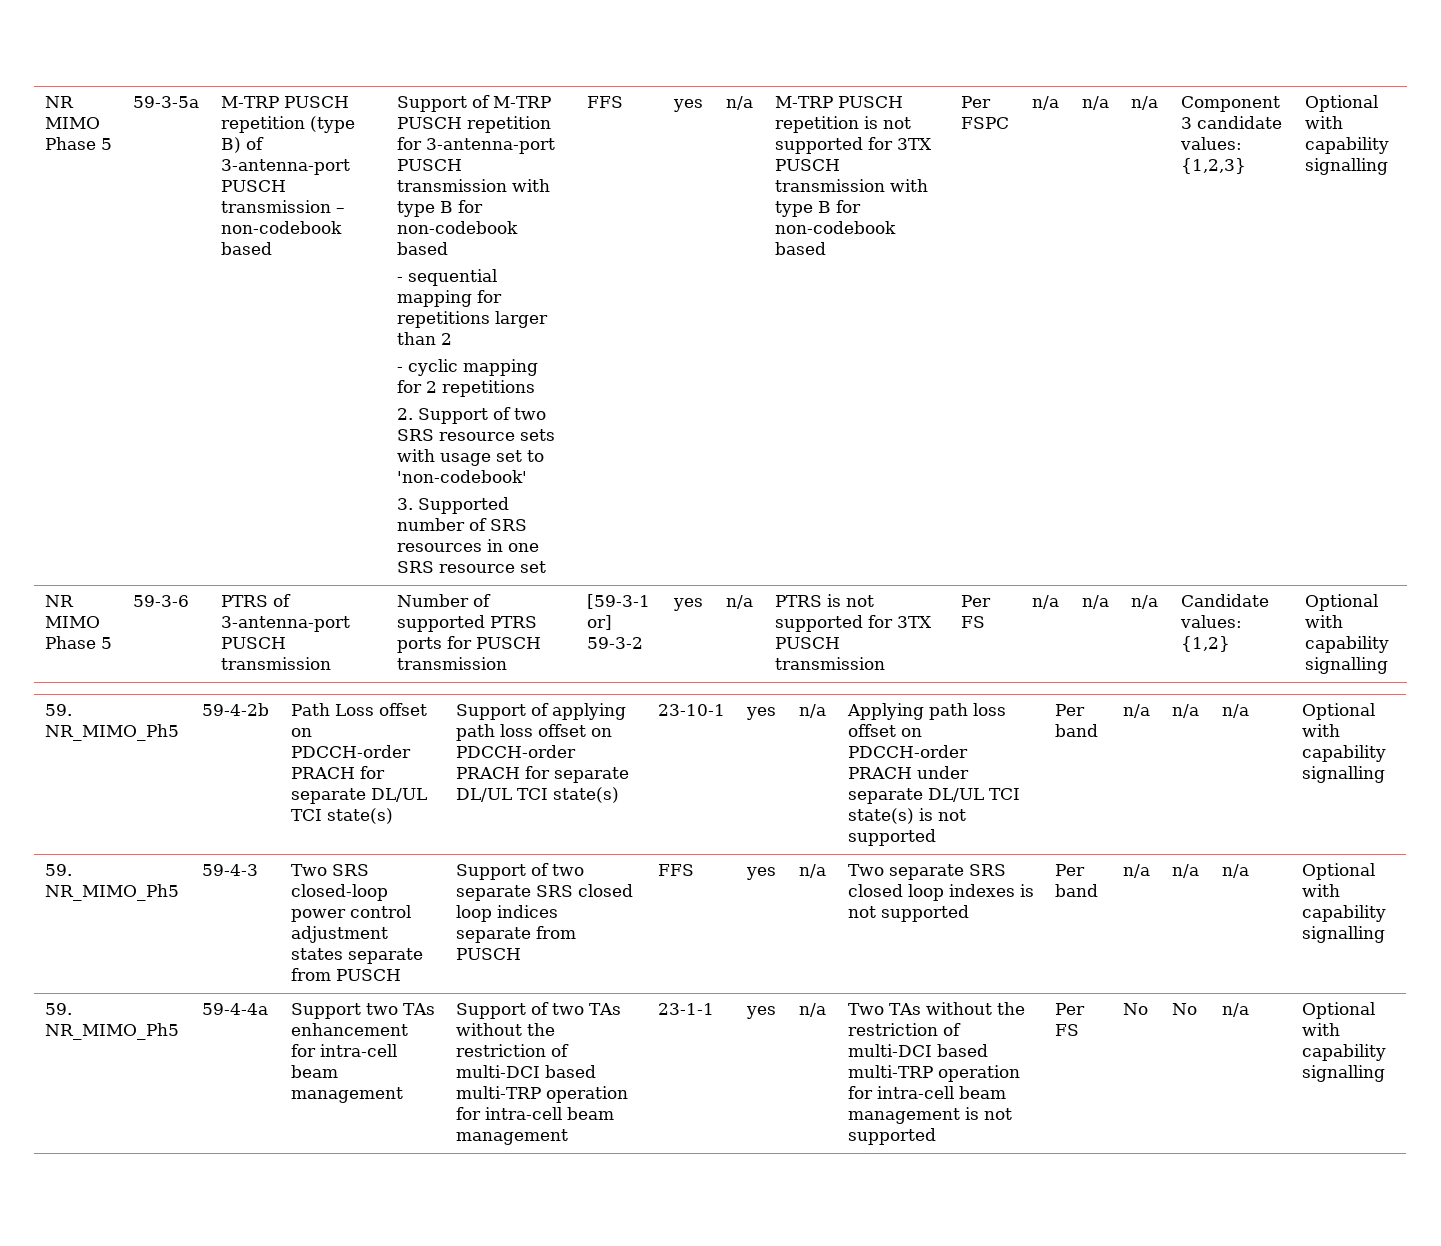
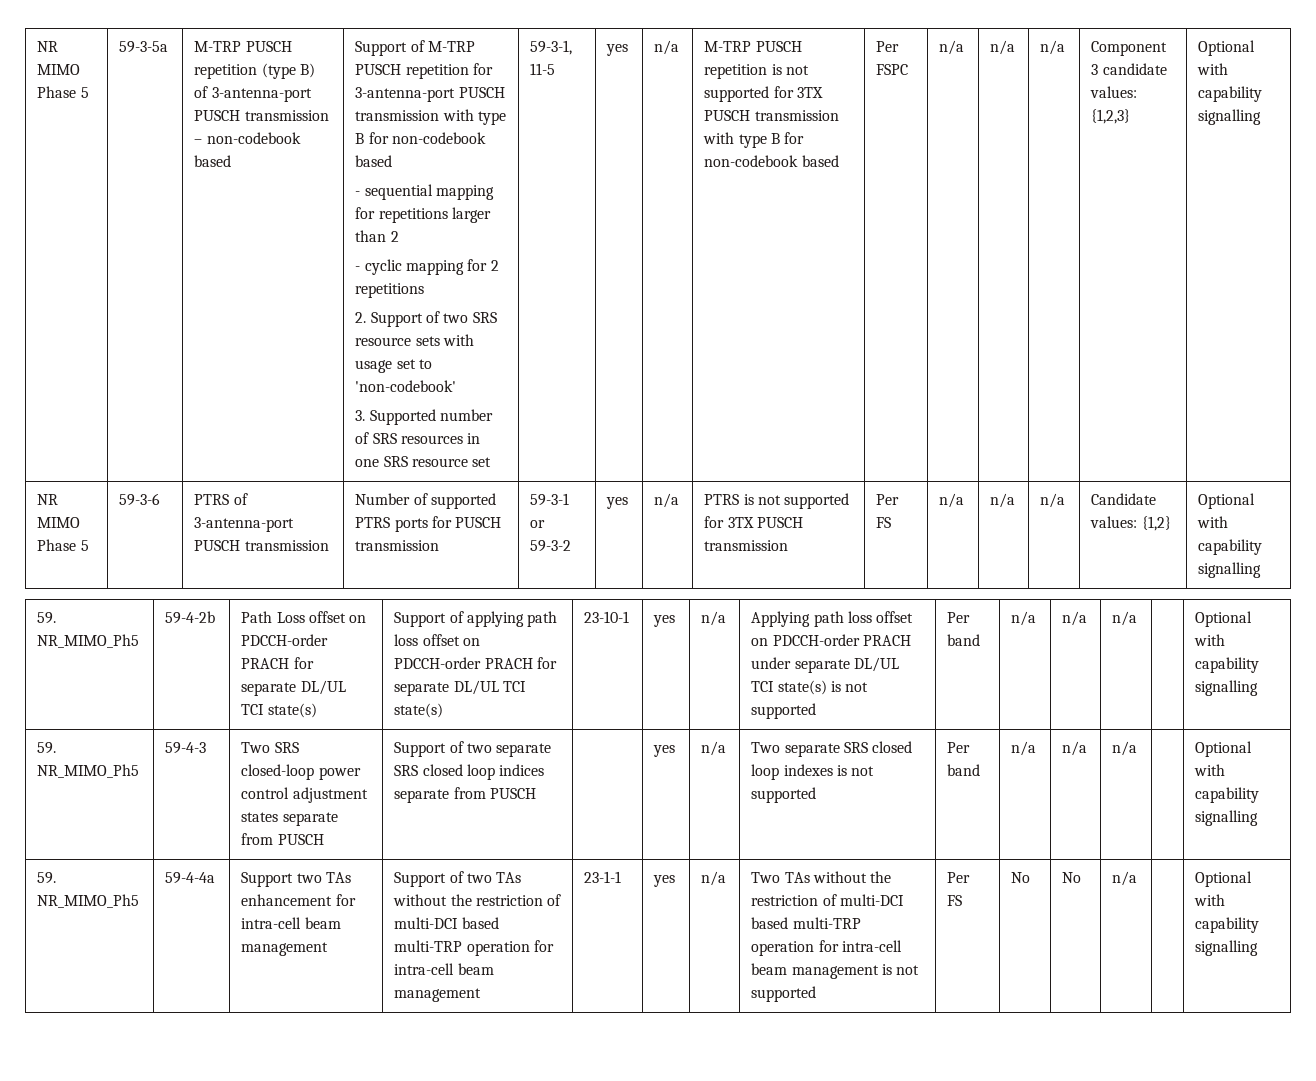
- 3. Supported number of SRS resources in one SRS resource set | FFS
+ 3. Supported number of SRS resources in one SRS resource set | 59-3-1, 11-5
- [59-3-1 or] 59-3-2
+ 59-3-1 or 59-3-2
- Support of two separate SRS closed loop indices separate from PUSCH | FFS
+ Support of two separate SRS closed loop indices separate from PUSCH

